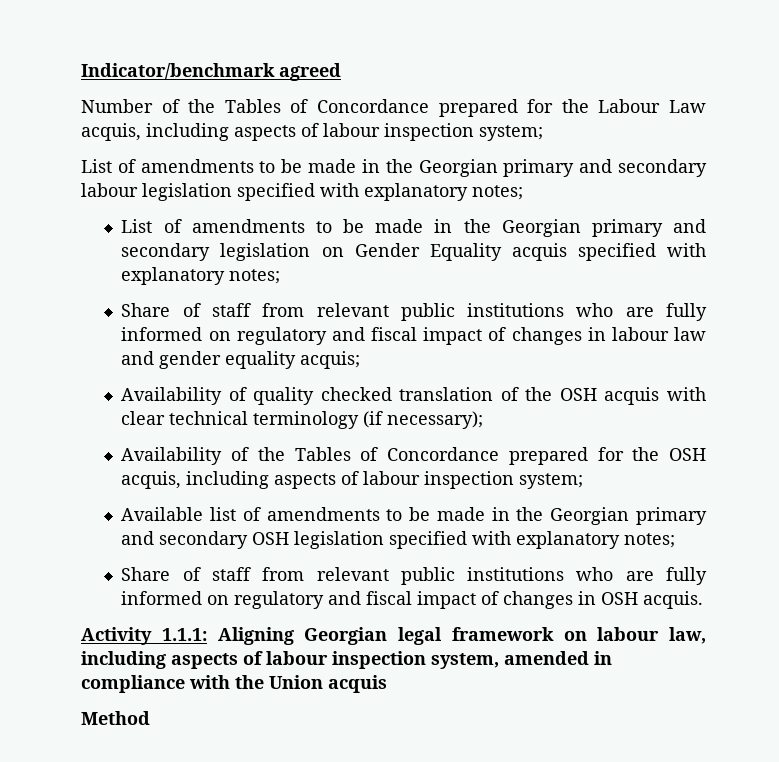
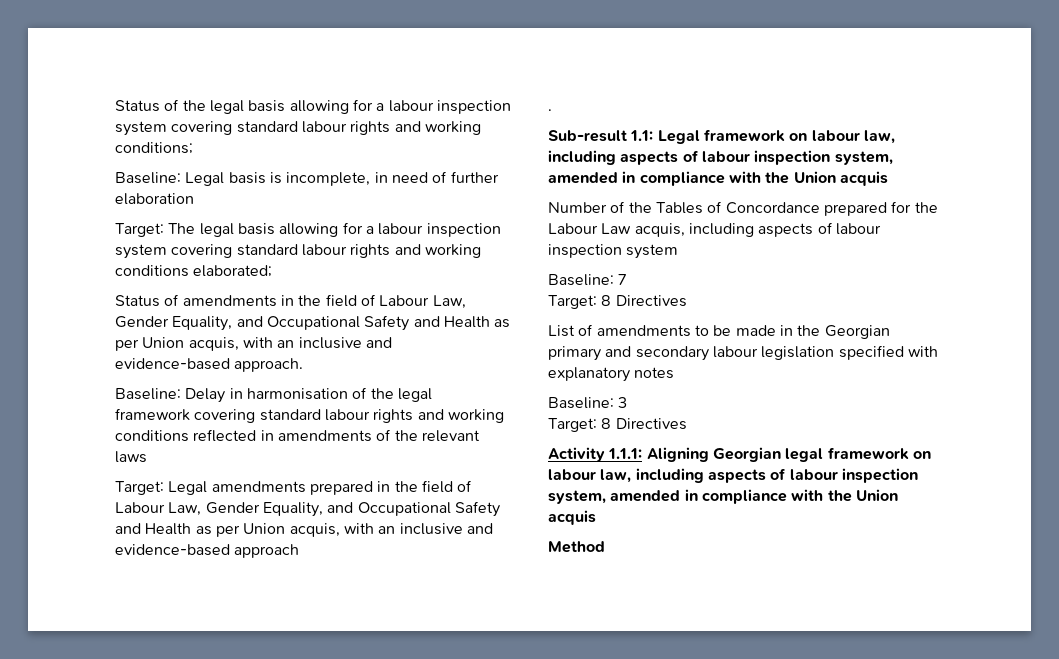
- Indicator/benchmark agreed
+ Status of the legal basis allowing for a labour inspection system covering standard labour rights and working conditions;
+ Baseline: Legal basis is incomplete, in need of further elaboration
+ Target: The legal basis allowing for a labour inspection system covering standard labour rights and working conditions elaborated;
+ Status of amendments in the field of Labour Law, Gender Equality, and Occupational Safety and Health as per Union acquis, with an inclusive and evidence-based approach.
+ Baseline: Delay in harmonisation of the legal framework covering standard labour rights and working conditions reflected in amendments of the relevant laws
+ Target: Legal amendments prepared in the field of Labour Law, Gender Equality, and Occupational Safety and Health as per Union acquis, with an inclusive and evidence-based approach
+ .
+ Sub-result 1.1: Legal framework on labour law, including aspects of labour inspection system, amended in compliance with the Union acquis
- Number of the Tables of Concordance prepared for the Labour Law acquis, including aspects of labour inspection system;
+ Number of the Tables of Concordance prepared for the Labour Law acquis, including aspects of labour inspection system
+ Baseline: 7
+ Target: 8 Directives
- List of amendments to be made in the Georgian primary and secondary labour legislation specified with explanatory notes;
- List of amendments to be made in the Georgian primary and secondary legislation on Gender Equality acquis specified with explanatory notes;
- Share of staff from relevant public institutions who are fully informed on regulatory and fiscal impact of changes in labour law and gender equality acquis;
- Availability of quality checked translation of the OSH acquis with clear technical terminology (if necessary);
- Availability of the Tables of Concordance prepared for the OSH acquis, including aspects of labour inspection system;
- Available list of amendments to be made in the Georgian primary and secondary OSH legislation specified with explanatory notes;
- Share of staff from relevant public institutions who are fully informed on regulatory and fiscal impact of changes in OSH acquis.
+ List of amendments to be made in the Georgian primary and secondary labour legislation specified with explanatory notes
+ Baseline: 3
+ Target: 8 Directives

